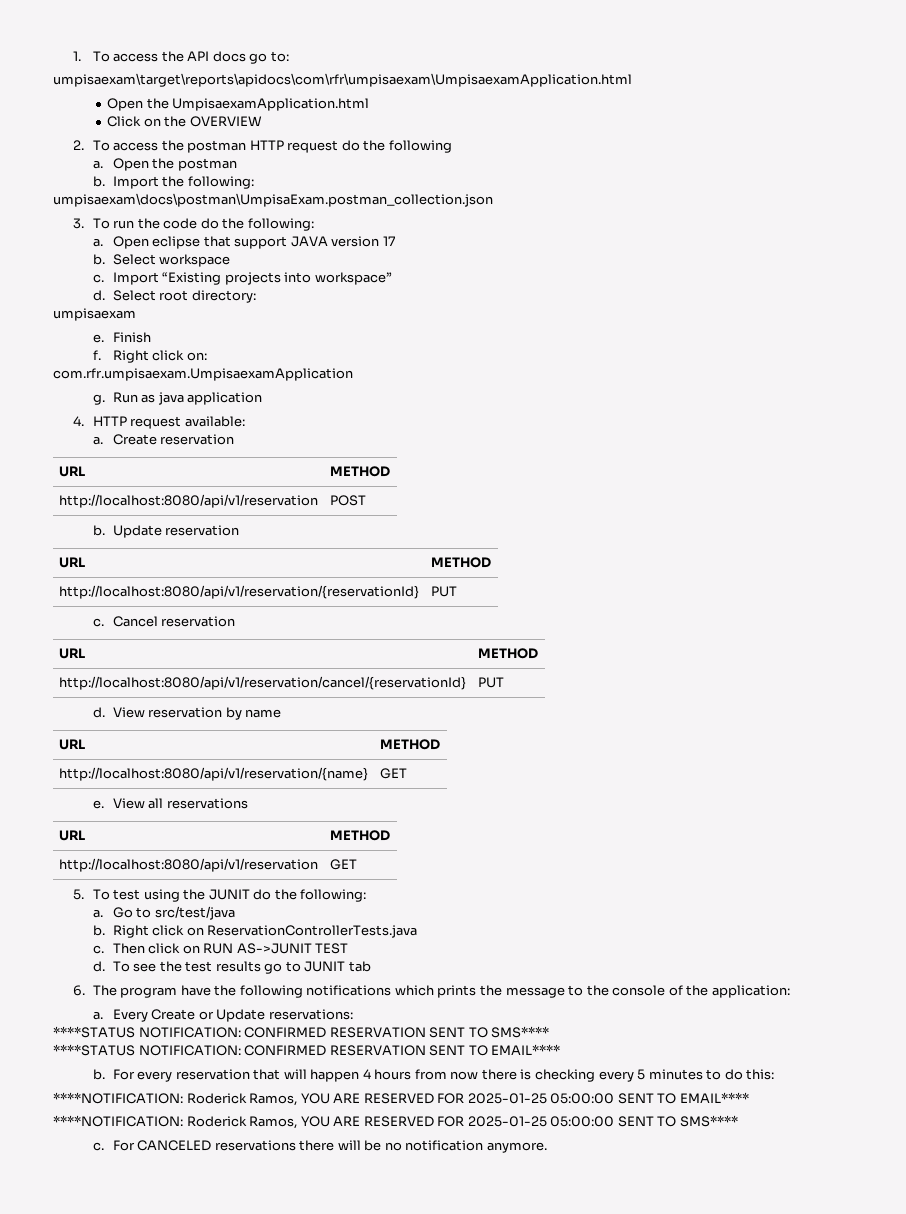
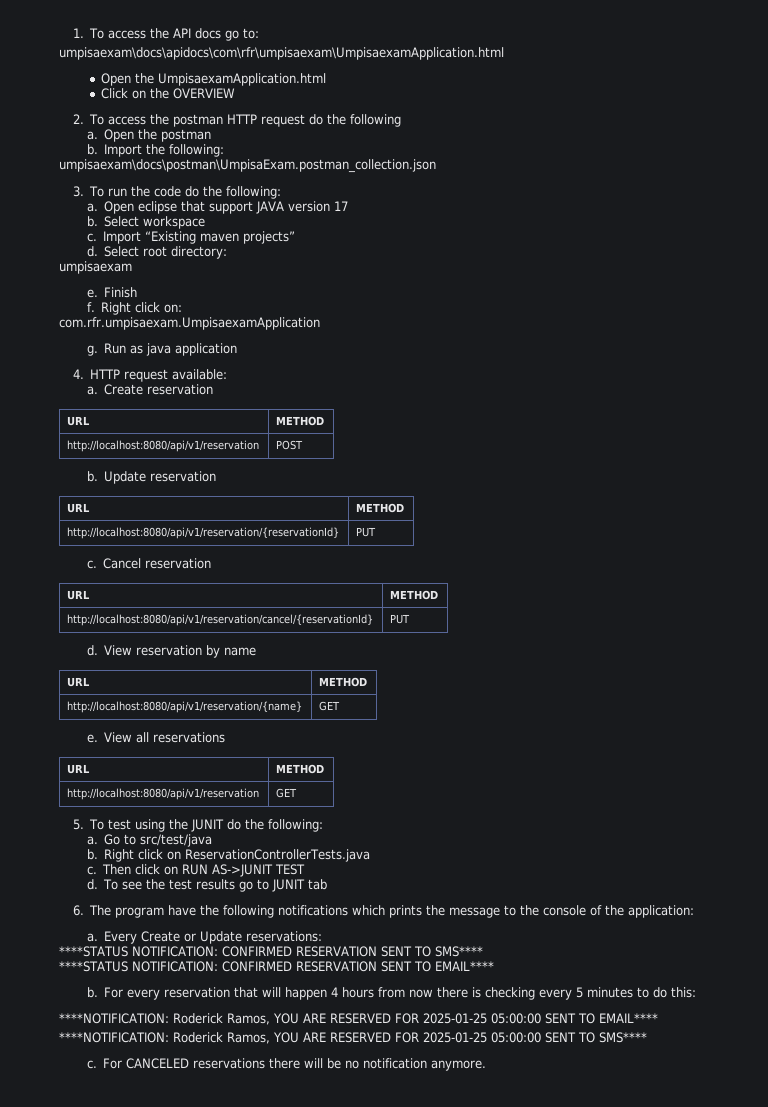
- umpisaexam\target\reports\apidocs\com\rfr\umpisaexam\UmpisaexamApplication.html
+ umpisaexam\docs\apidocs\com\rfr\umpisaexam\UmpisaexamApplication.html
- Import “Existing projects into workspace”
+ Import “Existing maven projects”

